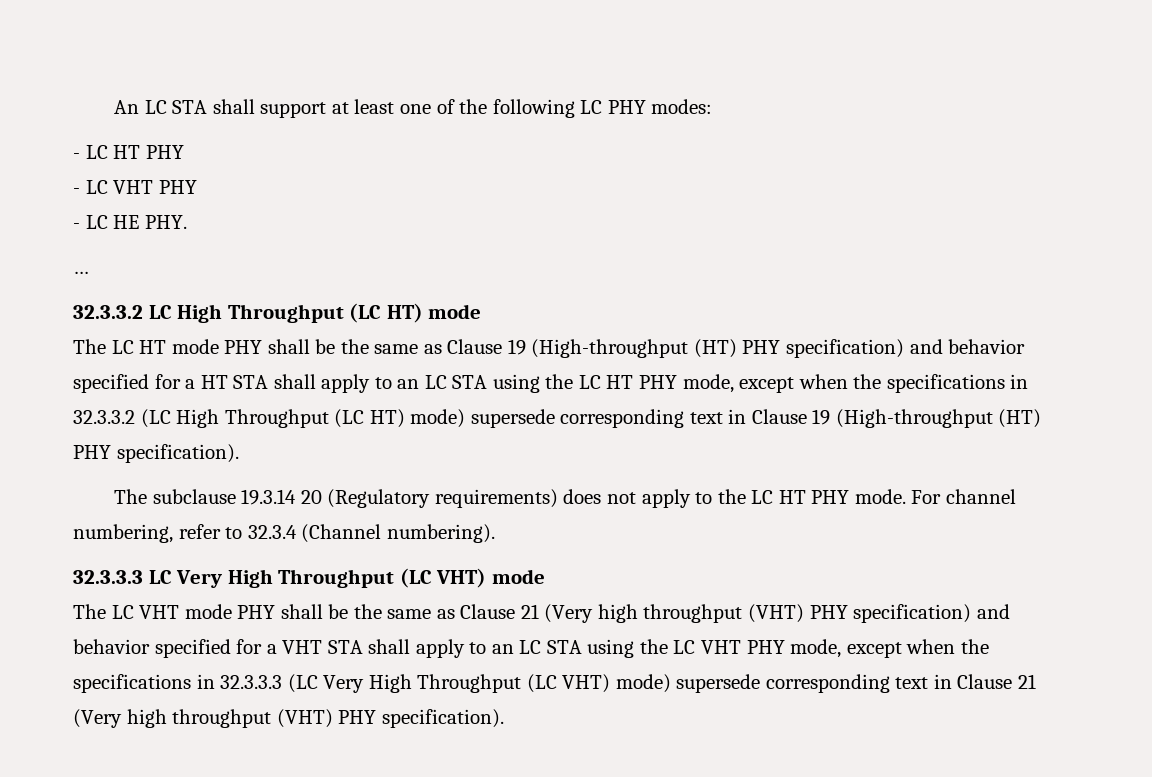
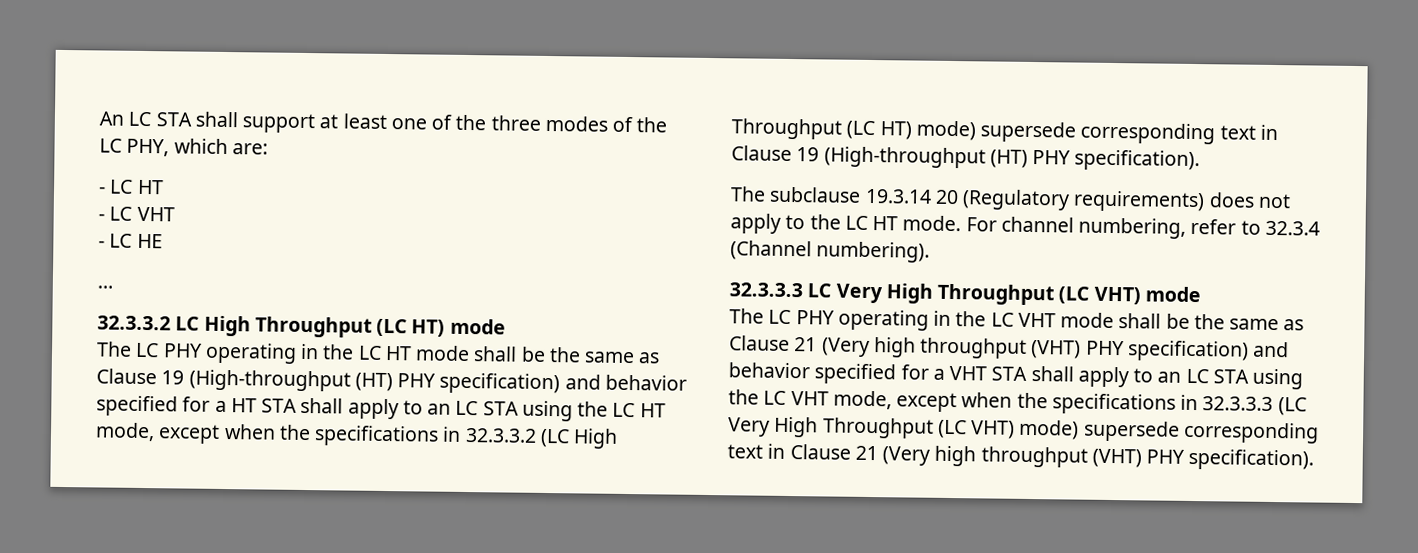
- An LC STA shall support at least one of the following LC PHY modes:
+ An LC STA shall support at least one of the three modes of the LC PHY, which are:
- - LC HT PHY
+ - LC HT
- - LC VHT PHY
+ - LC VHT
- - LC HE PHY.
+ - LC HE
- The LC HT mode PHY shall be the same as Clause 19 (High-throughput (HT) PHY specification) and behavior specified for a HT STA shall apply to an LC STA using the LC HT PHY mode, except when the specifications in 32.3.3.2 (LC High Throughput (LC HT) mode) supersede corresponding text in Clause 19 (High-throughput (HT) PHY specification).
+ The LC PHY operating in the LC HT mode shall be the same as Clause 19 (High-throughput (HT) PHY specification) and behavior specified for a HT STA shall apply to an LC STA using the LC HT mode, except when the specifications in 32.3.3.2 (LC High Throughput (LC HT) mode) supersede corresponding text in Clause 19 (High-throughput (HT) PHY specification).
- The subclause 19.3.14 20 (Regulatory requirements) does not apply to the LC HT PHY mode.
+ The subclause 19.3.14 20 (Regulatory requirements) does not apply to the LC HT mode.
- The LC VHT mode PHY shall be the same as Clause 21 (Very high throughput (VHT) PHY specification) and behavior specified for a VHT STA shall apply to an LC STA using the LC VHT PHY mode, except when the specifications in 32.3.3.3 (LC Very High Throughput (LC VHT) mode) supersede corresponding text in Clause 21 (Very high throughput (VHT) PHY specification).
+ The LC PHY operating in the LC VHT mode shall be the same as Clause 21 (Very high throughput (VHT) PHY specification) and behavior specified for a VHT STA shall apply to an LC STA using the LC VHT mode, except when the specifications in 32.3.3.3 (LC Very High Throughput (LC VHT) mode) supersede corresponding text in Clause 21 (Very high throughput (VHT) PHY specification).

